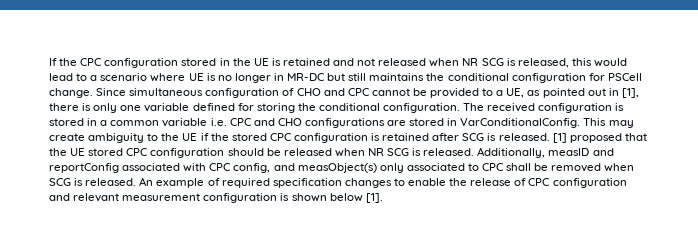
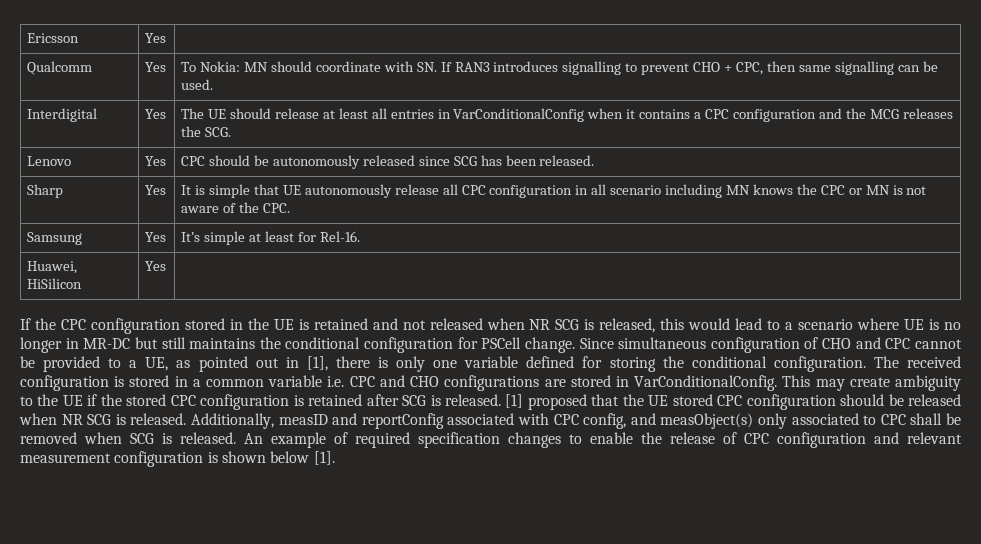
+ Ericsson | Yes |
+ Qualcomm | Yes | To Nokia: MN should coordinate with SN. If RAN3 introduces signalling to prevent CHO + CPC, then same signalling can be used.
+ Interdigital | Yes | The UE should release at least all entries in VarConditionalConfig when it contains a CPC configuration and the MCG releases the SCG.
+ Lenovo | Yes | CPC should be autonomously released since SCG has been released.
+ Sharp | Yes | It is simple that UE autonomously release all CPC configuration in all scenario including MN knows the CPC or MN is not aware of the CPC.
+ Samsung | Yes | It’s simple at least for Rel-16.
+ Huawei, HiSilicon | Yes |

